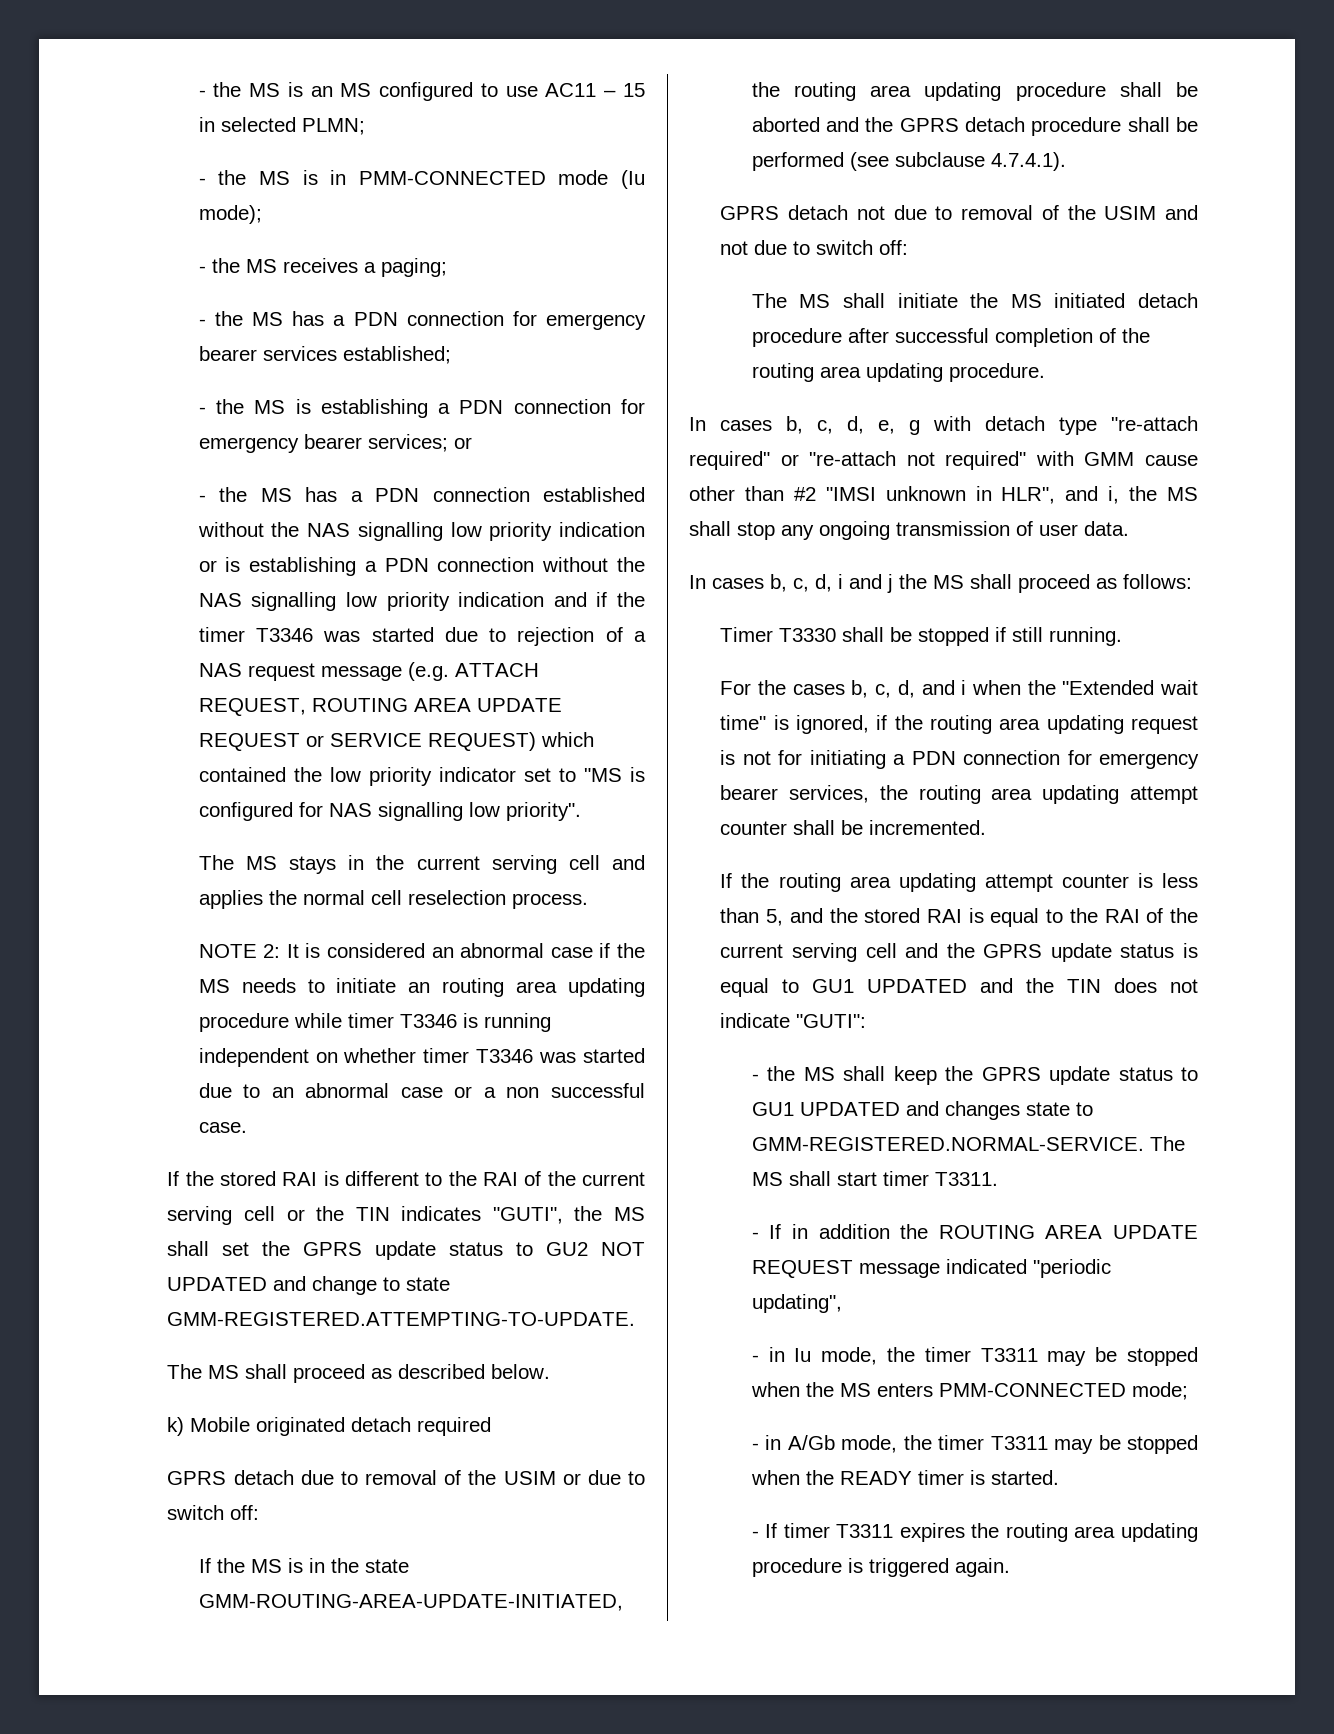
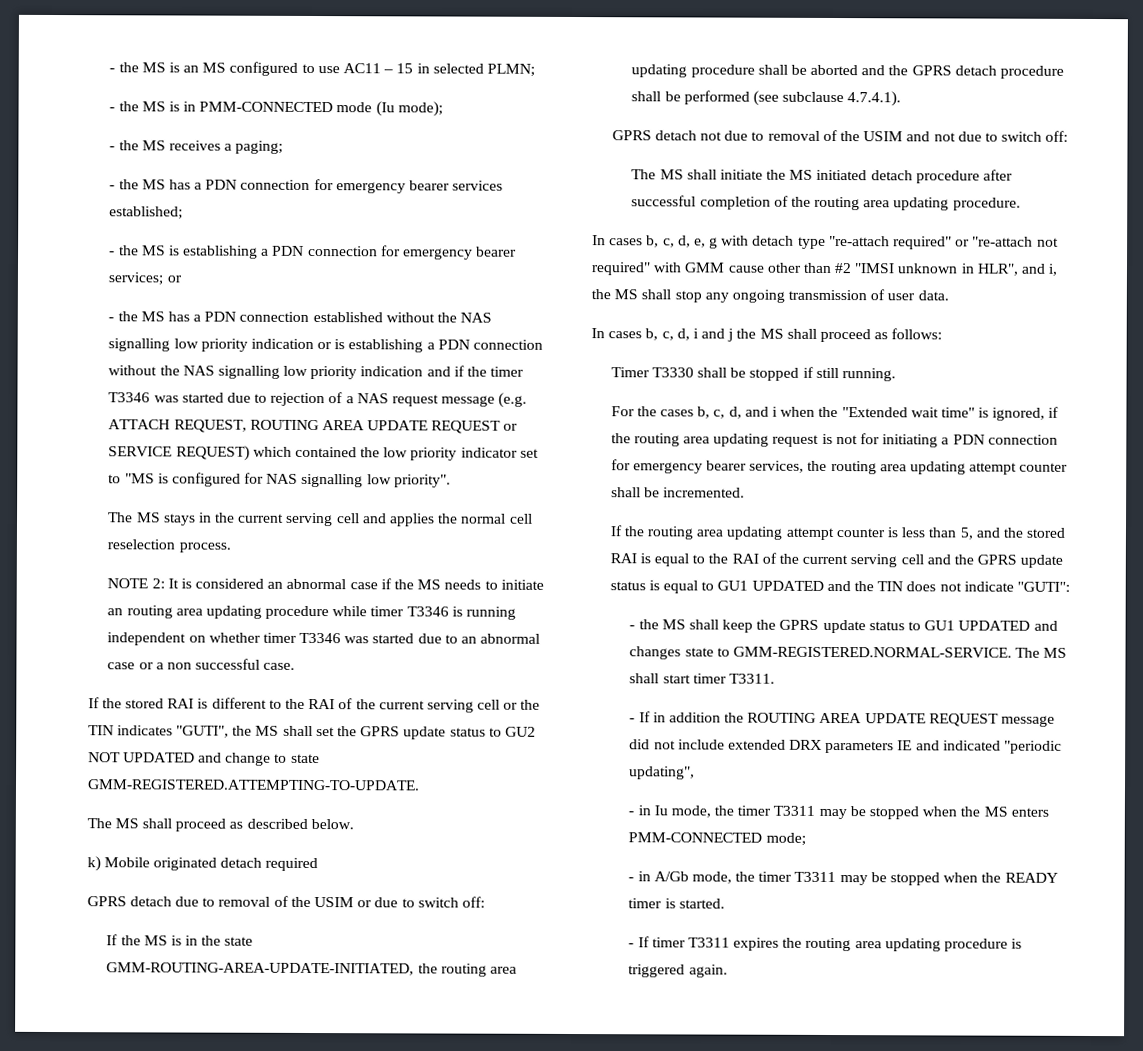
- - If in addition the ROUTING AREA UPDATE REQUEST message indicated "periodic updating",
+ - If in addition the ROUTING AREA UPDATE REQUEST message did not include extended DRX parameters IE and indicated "periodic updating",

